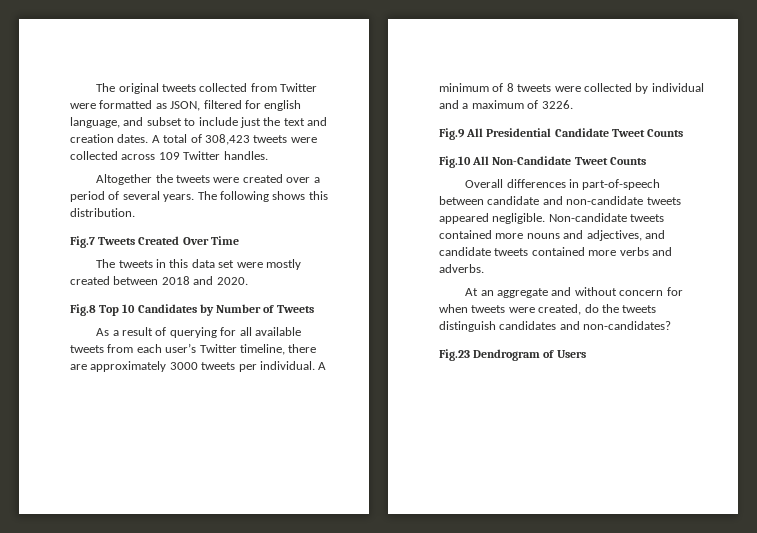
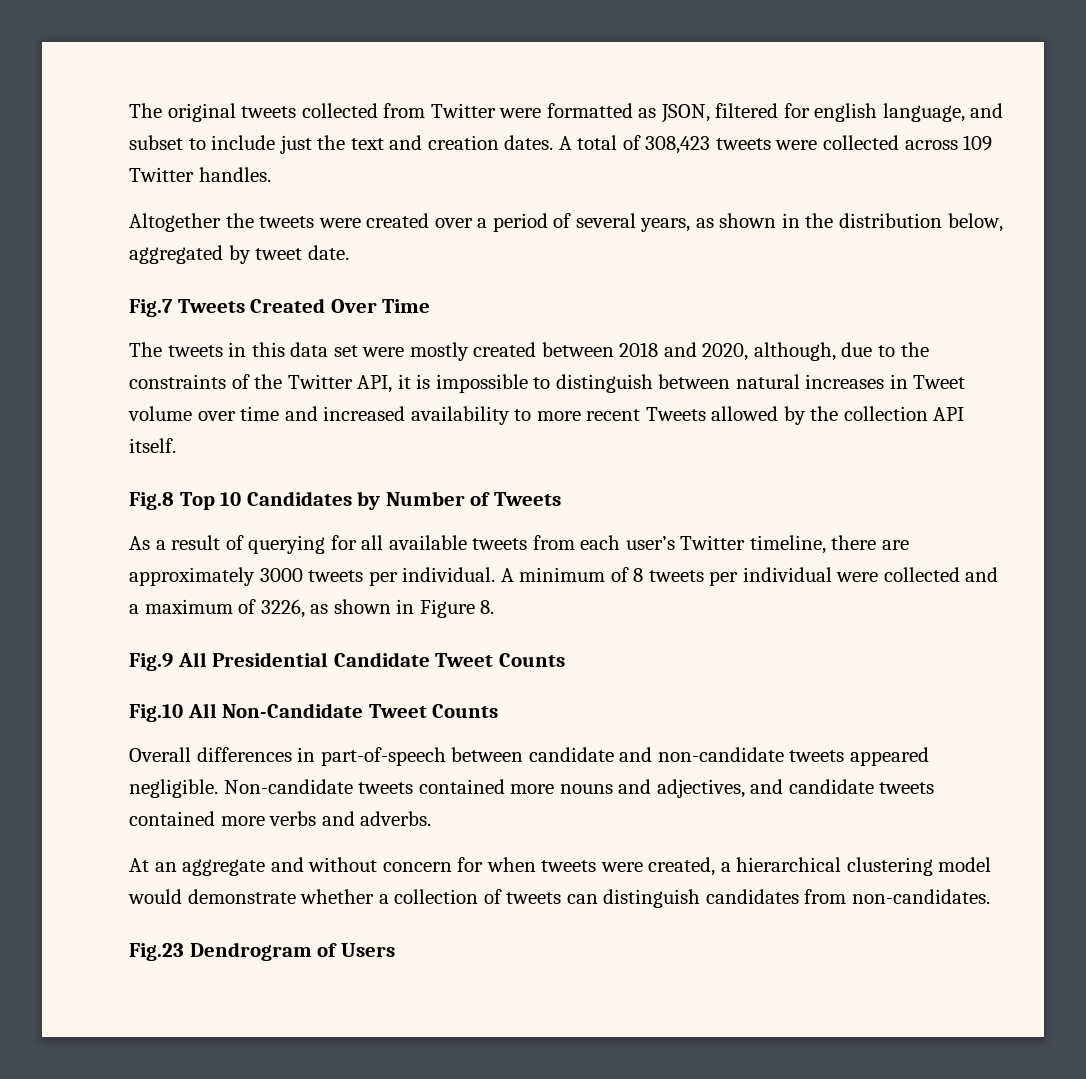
- Altogether the tweets were created over a period of several years. The following shows this distribution.
+ Altogether the tweets were created over a period of several years, as shown in the distribution below, aggregated by tweet date.
- The tweets in this data set were mostly created between 2018 and 2020.
+ The tweets in this data set were mostly created between 2018 and 2020, although, due to the constraints of the Twitter API, it is impossible to distinguish between natural increases in Tweet volume over time and increased availability to more recent Tweets allowed by the collection API itself.
- A minimum of 8 tweets were collected by individual and a maximum of 3226.
+ A minimum of 8 tweets per individual were collected and a maximum of 3226, as shown in Figure 8.
- At an aggregate and without concern for when tweets were created, do the tweets distinguish candidates and non-candidates?
+ At an aggregate and without concern for when tweets were created, a hierarchical clustering model would demonstrate whether a collection of tweets can distinguish candidates from non-candidates.

